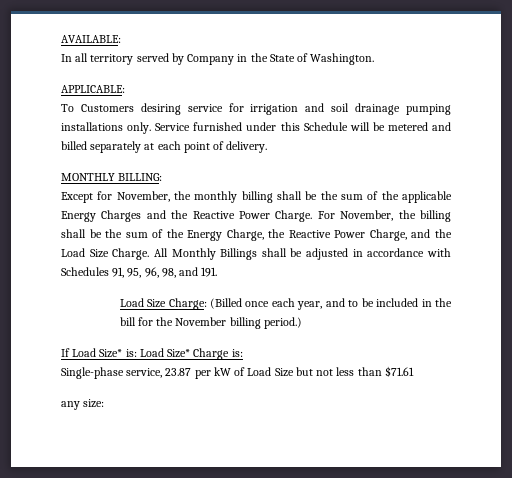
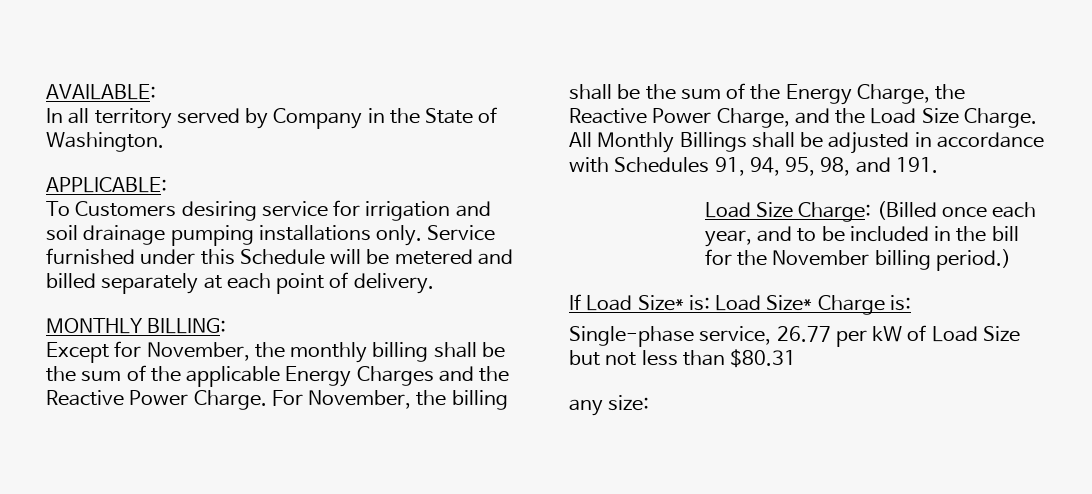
- All Monthly Billings shall be adjusted in accordance with Schedules 91, 95, 96, 98, and 191.
+ All Monthly Billings shall be adjusted in accordance with Schedules 91, 94, 95, 98, and 191.
- Single-phase service, 23.87 per kW of Load Size but not less than $71.61
+ Single-phase service, 26.77 per kW of Load Size but not less than $80.31

